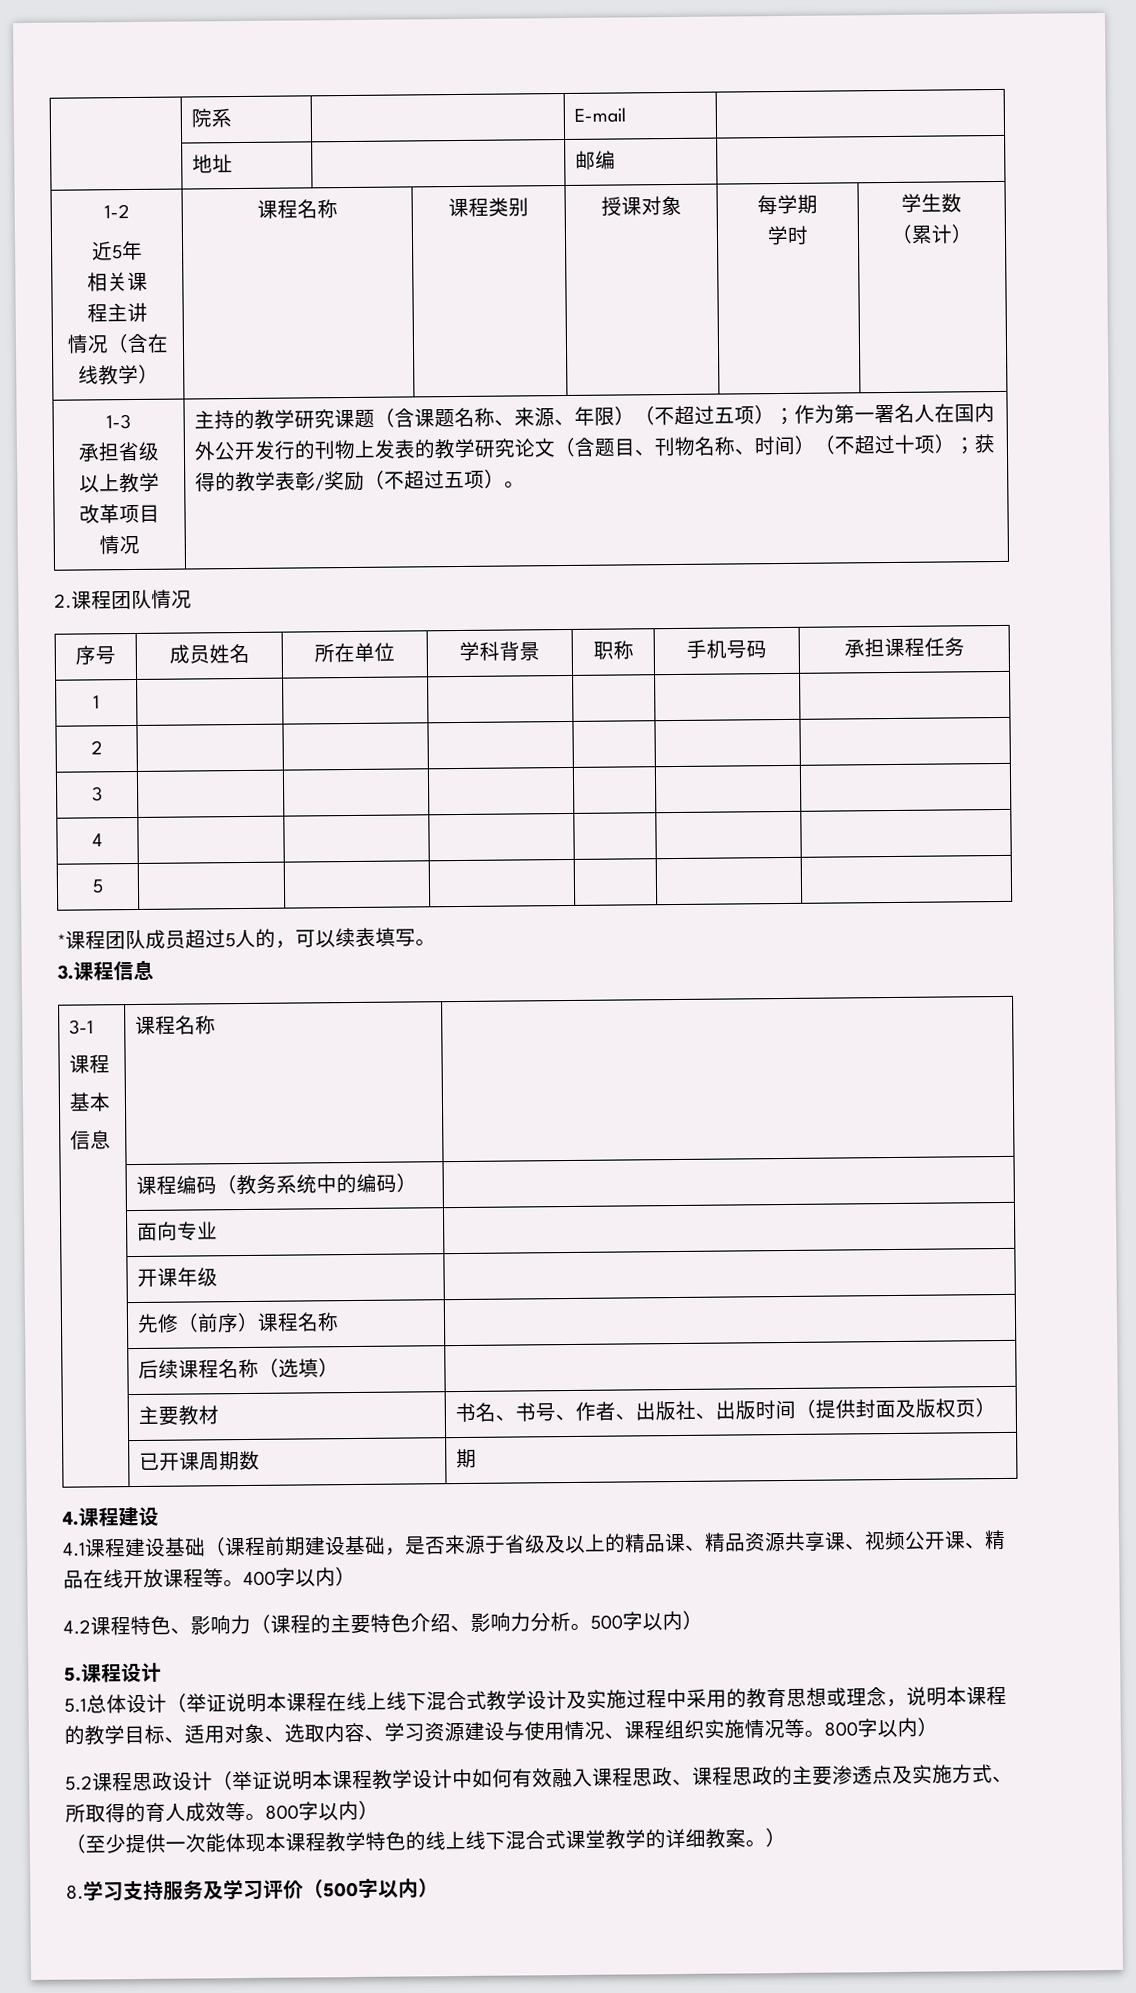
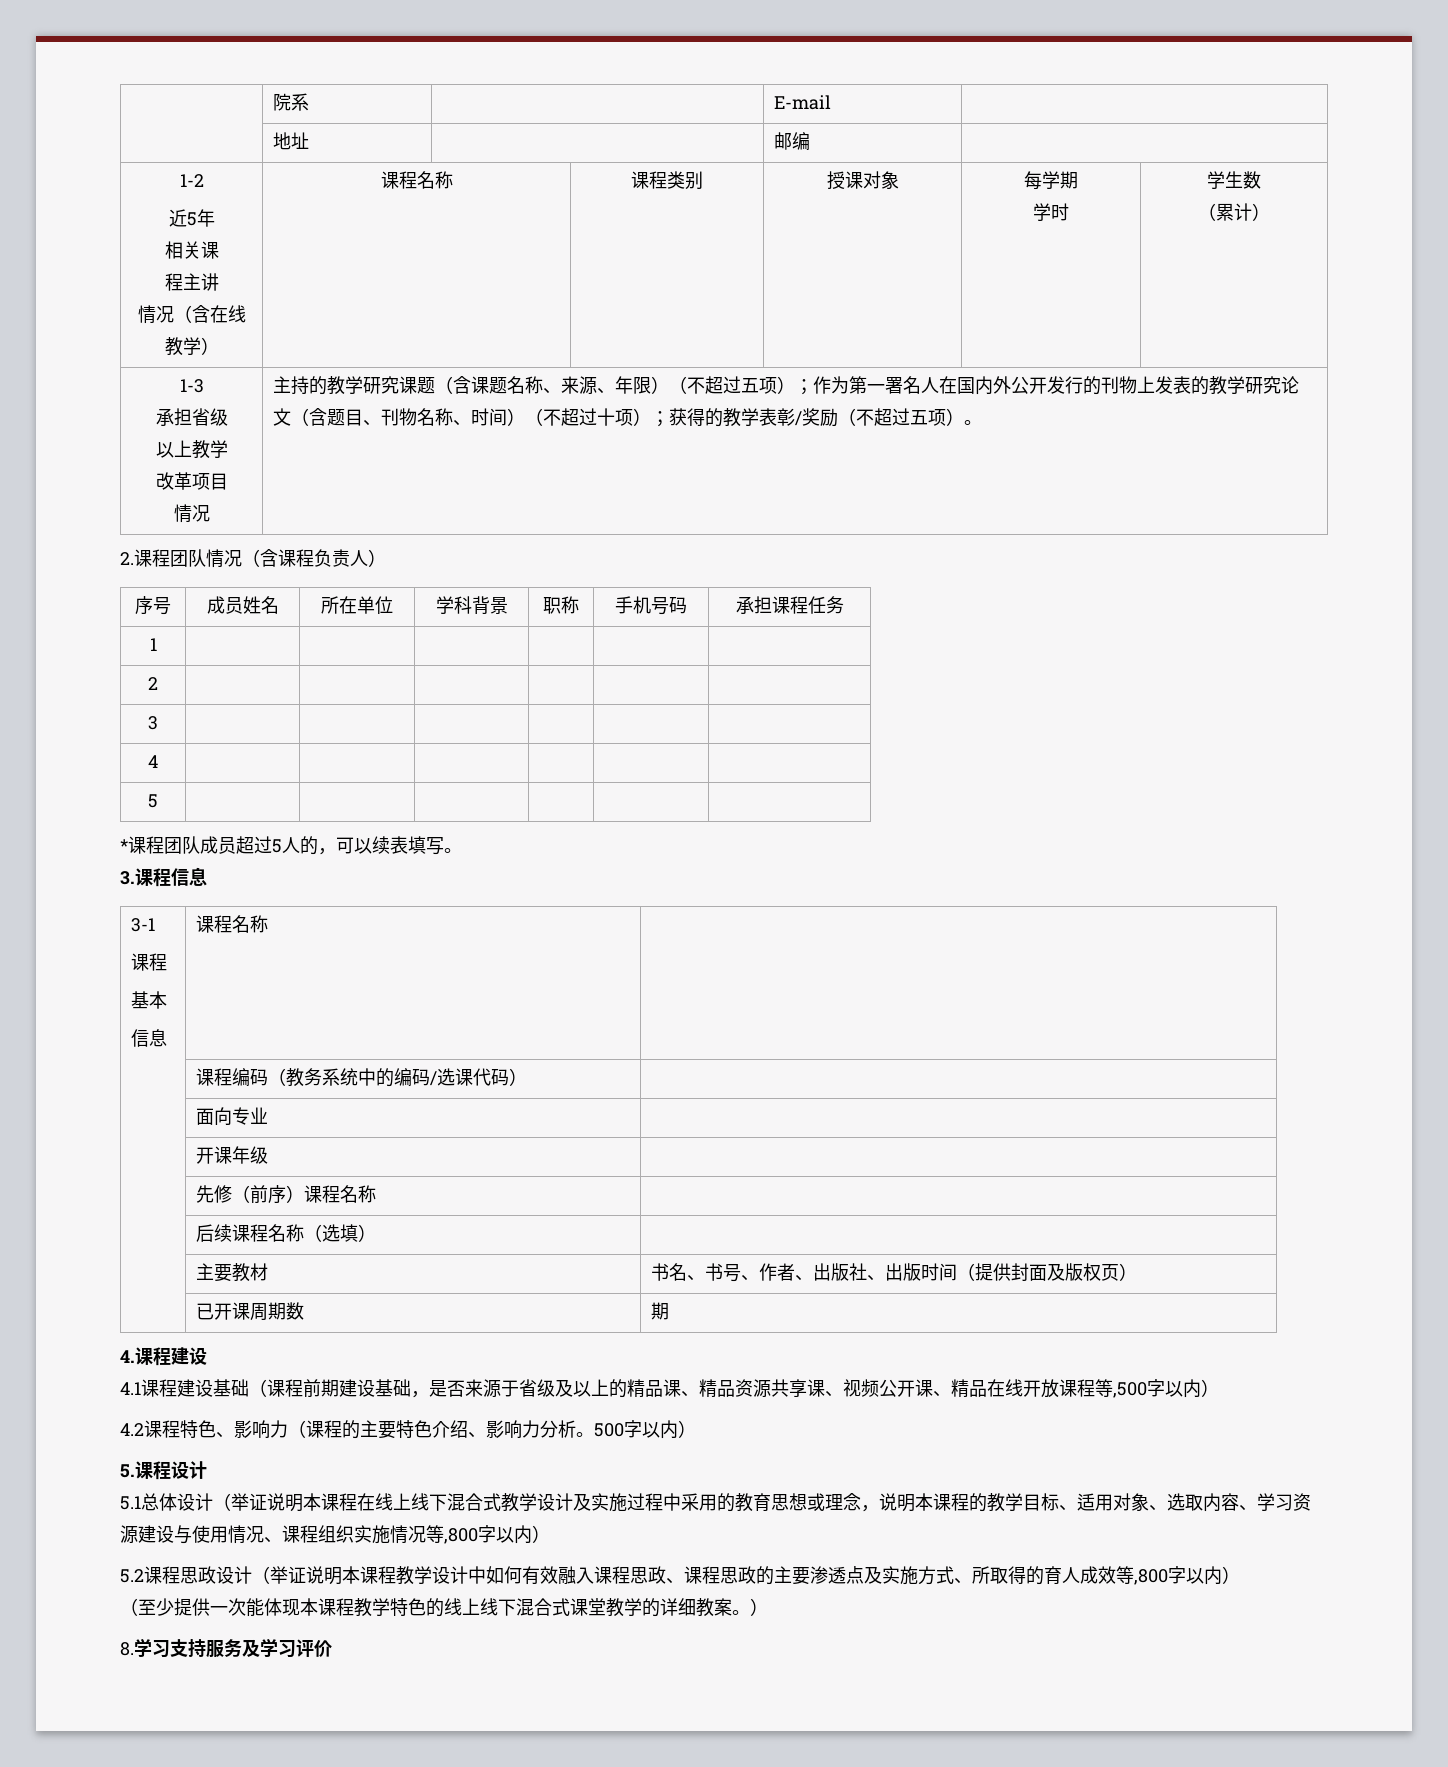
- 2.课程团队情况
+ 2.课程团队情况（含课程负责人）
- | 课程编码（教务系统中的编码） |
+ | 课程编码（教务系统中的编码/选课代码） |
- 4.1课程建设基础（课程前期建设基础，是否来源于省级及以上的精品课、精品资源共享课、视频公开课、精品在线开放课程等。400字以内）
+ 4.1课程建设基础（课程前期建设基础，是否来源于省级及以上的精品课、精品资源共享课、视频公开课、精品在线开放课程等,500字以内）
- 5.1总体设计（举证说明本课程在线上线下混合式教学设计及实施过程中采用的教育思想或理念，说明本课程的教学目标、适用对象、选取内容、学习资源建设与使用情况、课程组织实施情况等。800字以内）
+ 5.1总体设计（举证说明本课程在线上线下混合式教学设计及实施过程中采用的教育思想或理念，说明本课程的教学目标、适用对象、选取内容、学习资源建设与使用情况、课程组织实施情况等,800字以内）
- 5.2课程思政设计（举证说明本课程教学设计中如何有效融入课程思政、课程思政的主要渗透点及实施方式、所取得的育人成效等。800字以内）
+ 5.2课程思政设计（举证说明本课程教学设计中如何有效融入课程思政、课程思政的主要渗透点及实施方式、所取得的育人成效等,800字以内）
- 8.学习支持服务及学习评价（500字以内）
+ 8.学习支持服务及学习评价

